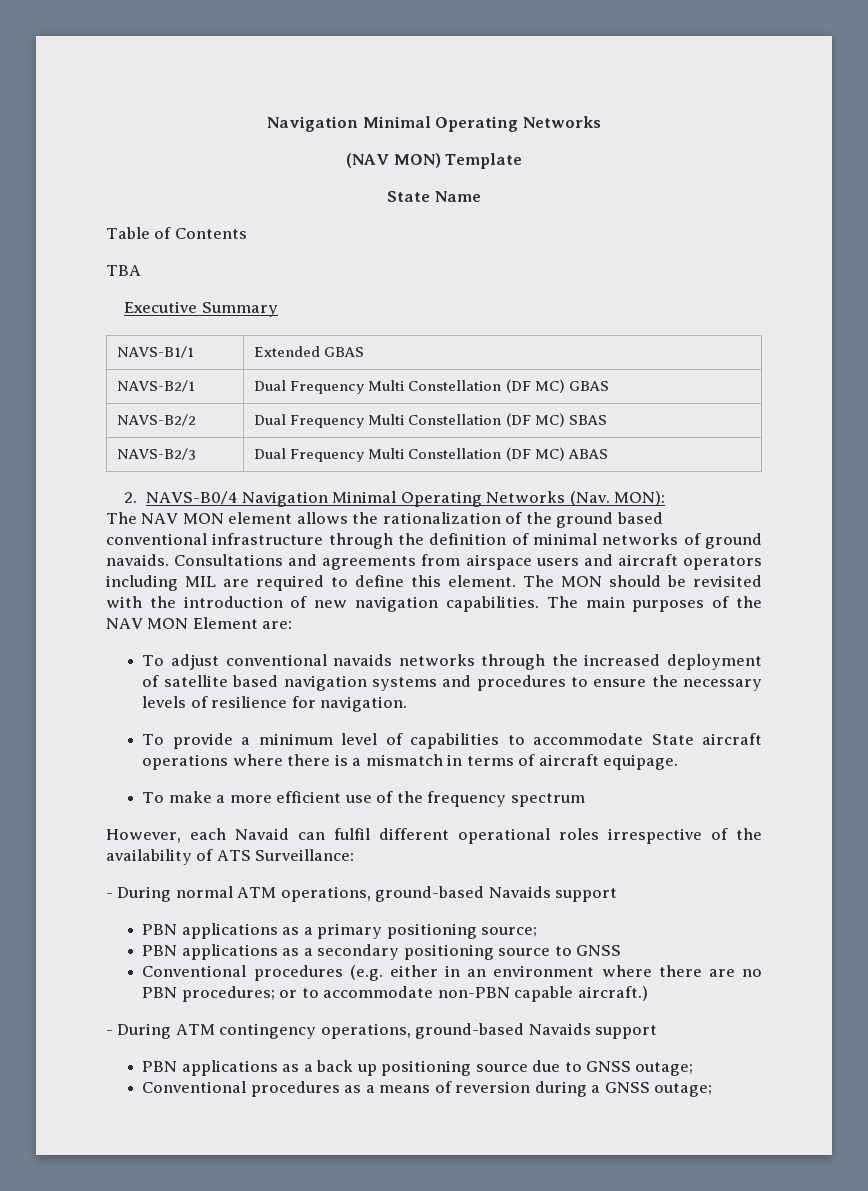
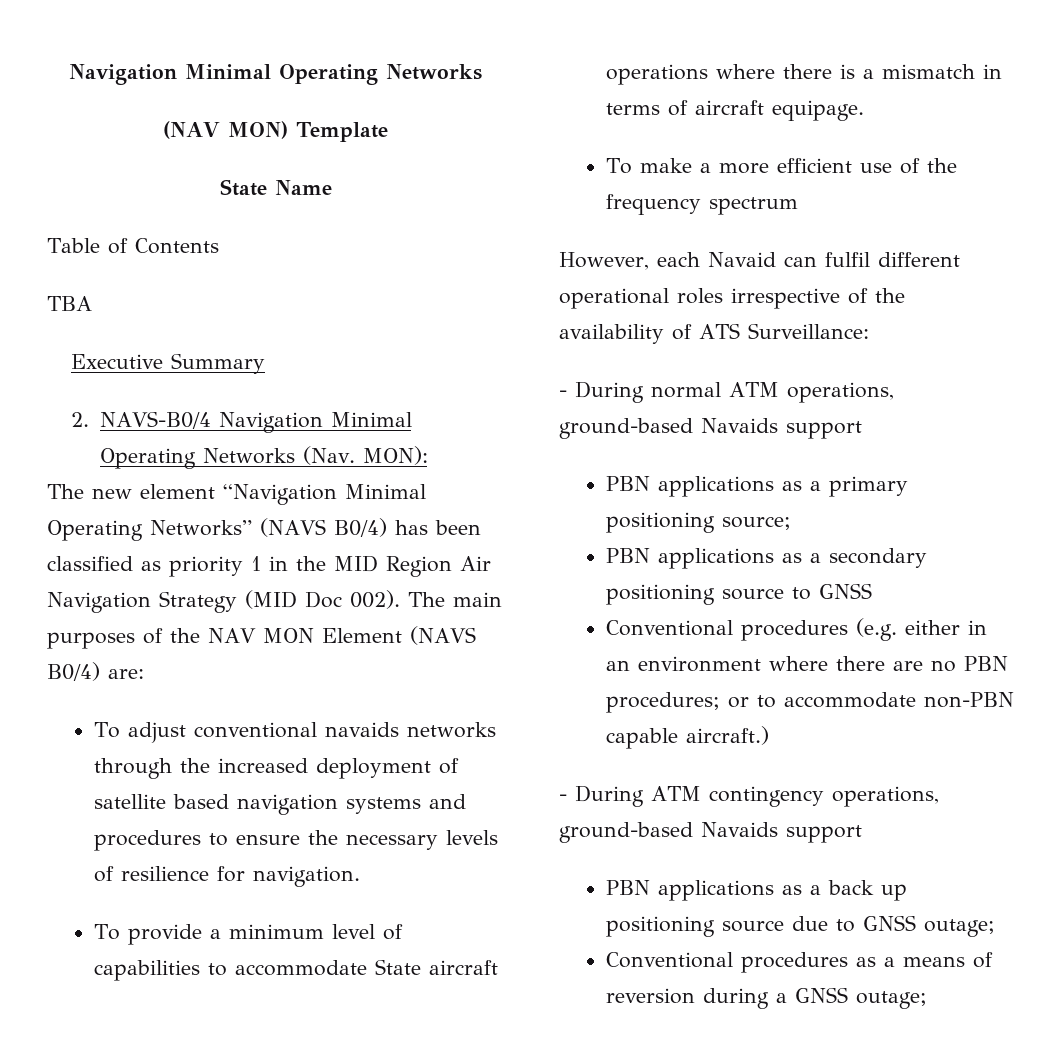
- NAVS-B1/1 | Extended GBAS
- NAVS-B2/1 | Dual Frequency Multi Constellation (DF MC) GBAS
- NAVS-B2/2 | Dual Frequency Multi Constellation (DF MC) SBAS
- NAVS-B2/3 | Dual Frequency Multi Constellation (DF MC) ABAS
- The NAV MON element allows the rationalization of the ground based conventional infrastructure through the definition of minimal networks of ground navaids. Consultations and agreements from airspace users and aircraft operators including MIL are required to define this element. The MON should be revisited with the introduction of new navigation capabilities.
+ The new element “Navigation Minimal Operating Networks” (NAVS B0/4) has been classified as priority 1 in the MID Region Air Navigation Strategy (MID Doc 002).
- The main purposes of the NAV MON Element are:
+ The main purposes of the NAV MON Element (NAVS B0/4) are:

